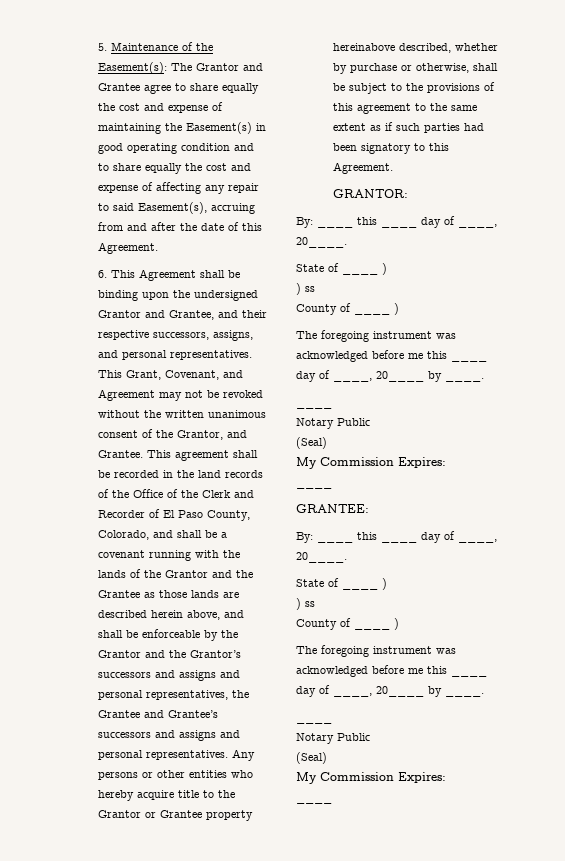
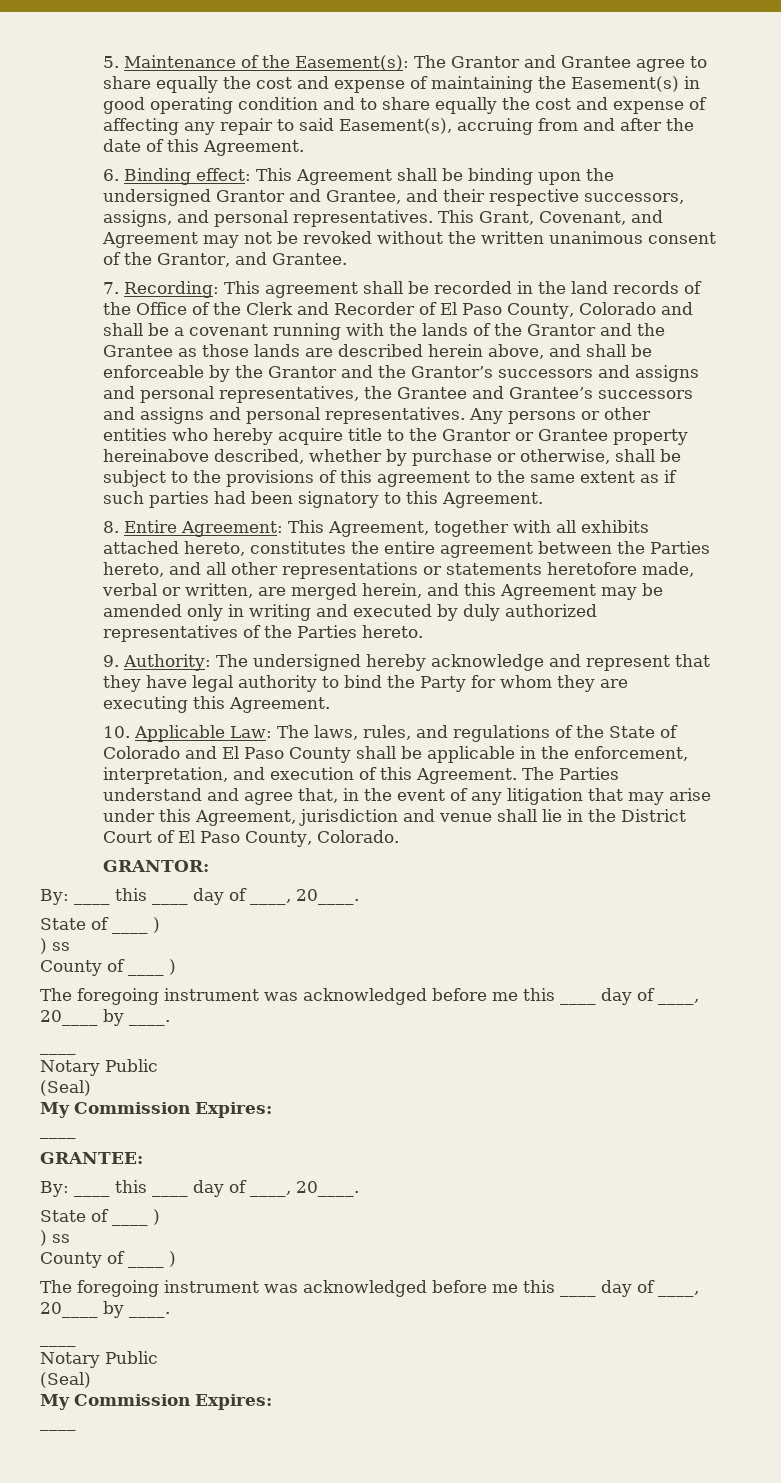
- 6. This Agreement shall be binding upon the undersigned Grantor and Grantee, and their respective successors, assigns, and personal representatives.
+ 6. Binding effect: This Agreement shall be binding upon the undersigned Grantor and Grantee, and their respective successors, assigns, and personal representatives.
- This Grant, Covenant, and Agreement may not be revoked without the written unanimous consent of the Grantor, and Grantee. This agreement shall be recorded in the land records of the Office of the Clerk and Recorder of El Paso County, Colorado, and shall be a covenant running with the lands of the Grantor and the Grantee as those lands are described herein above, and shall be enforceable by the Grantor and the Grantor’s successors and assigns and personal representatives, the Grantee and Grantee’s successors and assigns and personal representatives.
+ This Grant, Covenant, and Agreement may not be revoked without the written unanimous consent of the Grantor, and Grantee.
+ 7. Recording: This agreement shall be recorded in the land records of the Office of the Clerk and Recorder of El Paso County, Colorado and shall be a covenant running with the lands of the Grantor and the Grantee as those lands are described herein above, and shall be enforceable by the Grantor and the Grantor’s successors and assigns and personal representatives, the Grantee and Grantee’s successors and assigns and personal representatives.
+ 8. Entire Agreement: This Agreement, together with all exhibits attached hereto, constitutes the entire agreement between the Parties hereto, and all other representations or statements heretofore made, verbal or written, are merged herein, and this Agreement may be amended only in writing and executed by duly authorized representatives of the Parties hereto.
+ 9. Authority: The undersigned hereby acknowledge and represent that they have legal authority to bind the Party for whom they are executing this Agreement.
+ 10. Applicable Law: The laws, rules, and regulations of the State of Colorado and El Paso County shall be applicable in the enforcement, interpretation, and execution of this Agreement. The Parties understand and agree that, in the event of any litigation that may arise under this Agreement, jurisdiction and venue shall lie in the District Court of El Paso County, Colorado.

